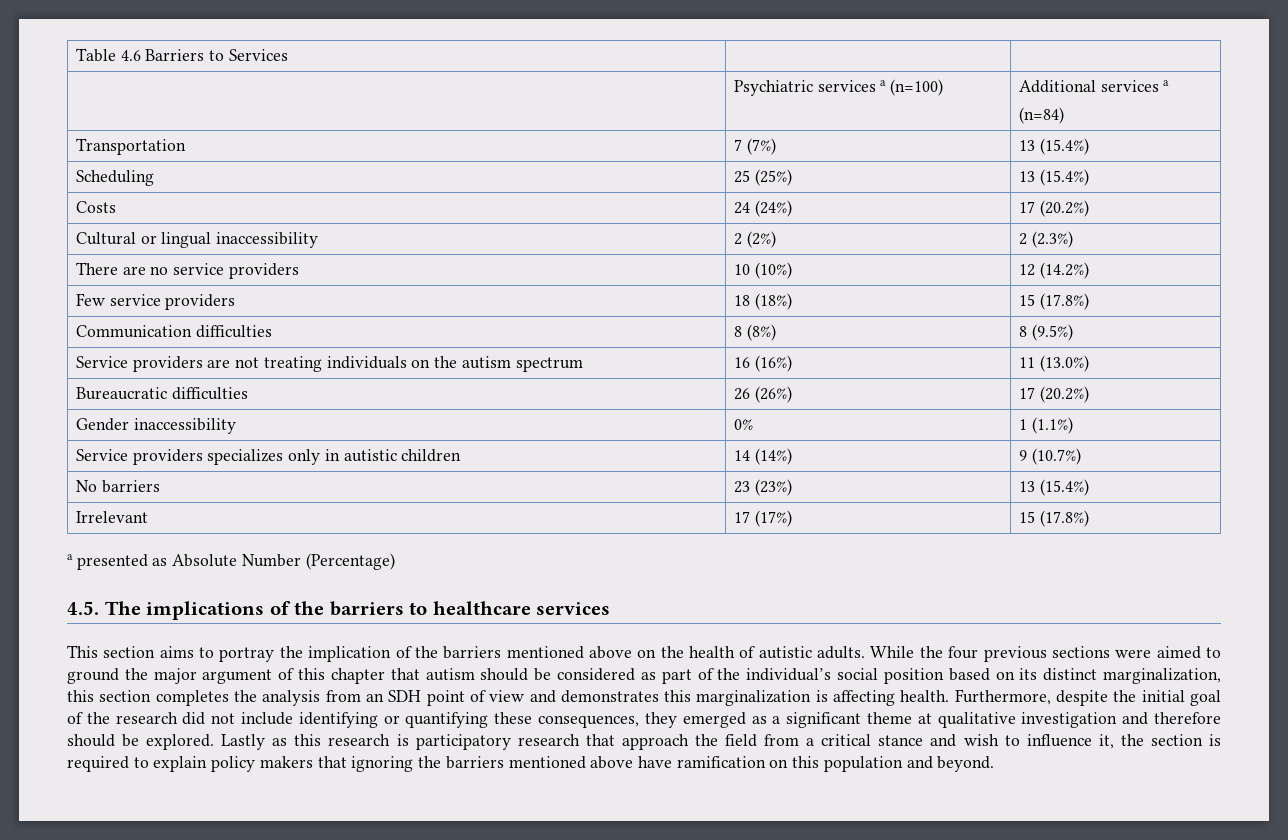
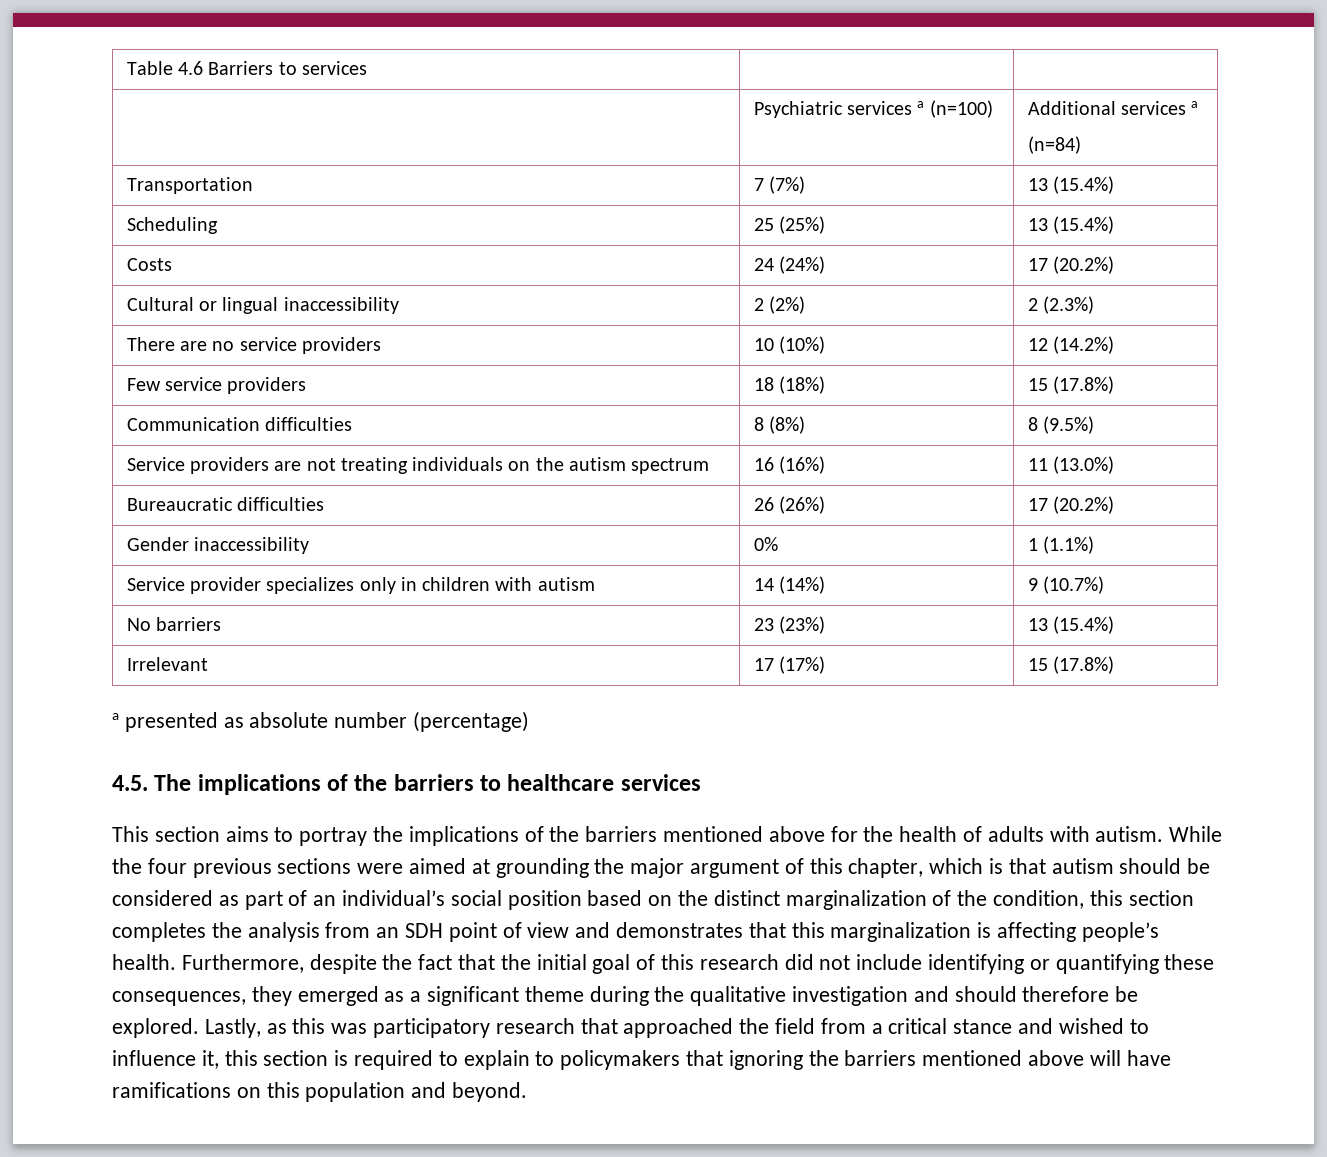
- Table 4.6 Barriers to Services | |
+ Table 4.6 Barriers to services | |
- Service providers specializes only in autistic children | 14 (14%) | 9 (10.7%)
+ Service provider specializes only in children with autism | 14 (14%) | 9 (10.7%)
- a presented as Absolute Number (Percentage)
+ a presented as absolute number (percentage)
- This section aims to portray the implication of the barriers mentioned above on the health of autistic adults.
+ This section aims to portray the implications of the barriers mentioned above for the health of adults with autism.
- While the four previous sections were aimed to ground the major argument of this chapter that autism should be considered as part of the individual’s social position based on its distinct marginalization, this section completes the analysis from an SDH point of view and demonstrates this marginalization is affecting health.
+ While the four previous sections were aimed at grounding the major argument of this chapter, which is that autism should be considered as part of an individual’s social position based on the distinct marginalization of the condition, this section completes the analysis from an SDH point of view and demonstrates that this marginalization is affecting people’s health.
- Furthermore, despite the initial goal of the research did not include identifying or quantifying these consequences, they emerged as a significant theme at qualitative investigation and therefore should be explored.
+ Furthermore, despite the fact that the initial goal of this research did not include identifying or quantifying these consequences, they emerged as a significant theme during the qualitative investigation and should therefore be explored.
- Lastly as this research is participatory research that approach the field from a critical stance and wish to influence it, the section is required to explain policy makers that ignoring the barriers mentioned above have ramification on this population and beyond.
+ Lastly, as this was participatory research that approached the field from a critical stance and wished to influence it, this section is required to explain to policymakers that ignoring the barriers mentioned above will have ramifications on this population and beyond.

